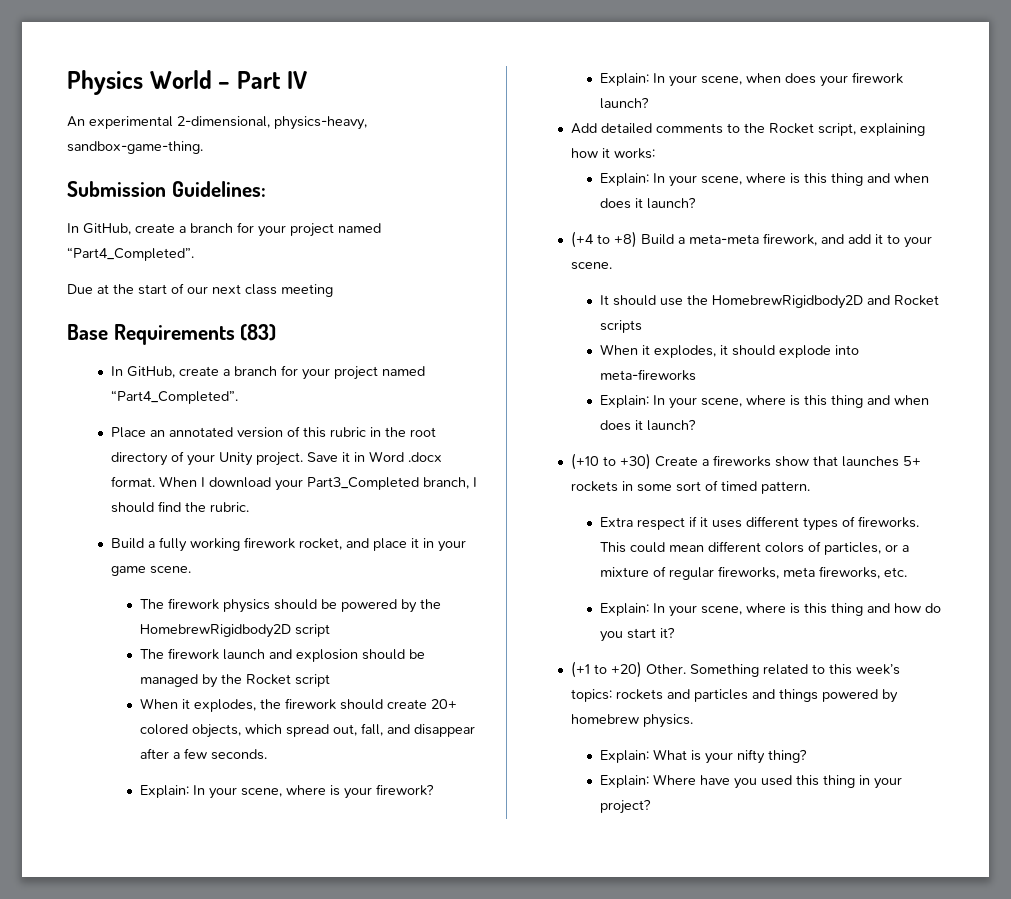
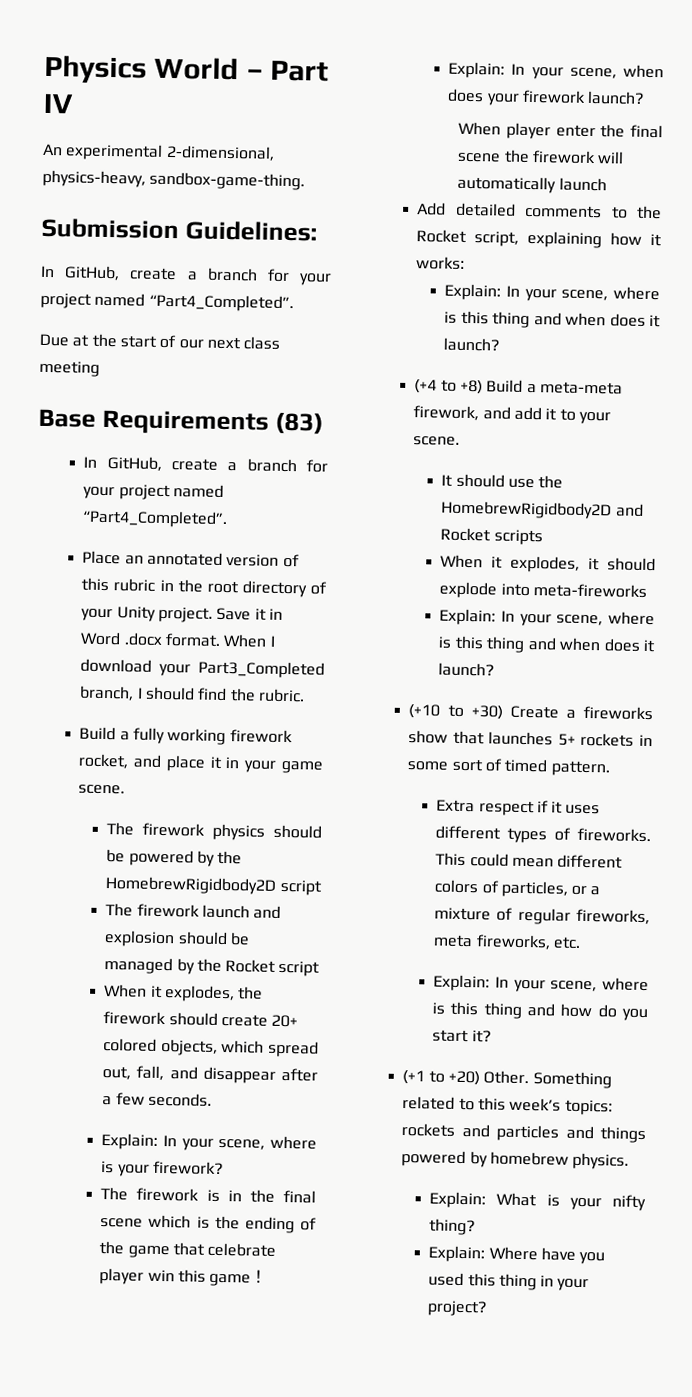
+ The firework is in the final scene which is the ending of the game that celebrate player win this game！
+ When player enter the final scene the firework will automatically launch

